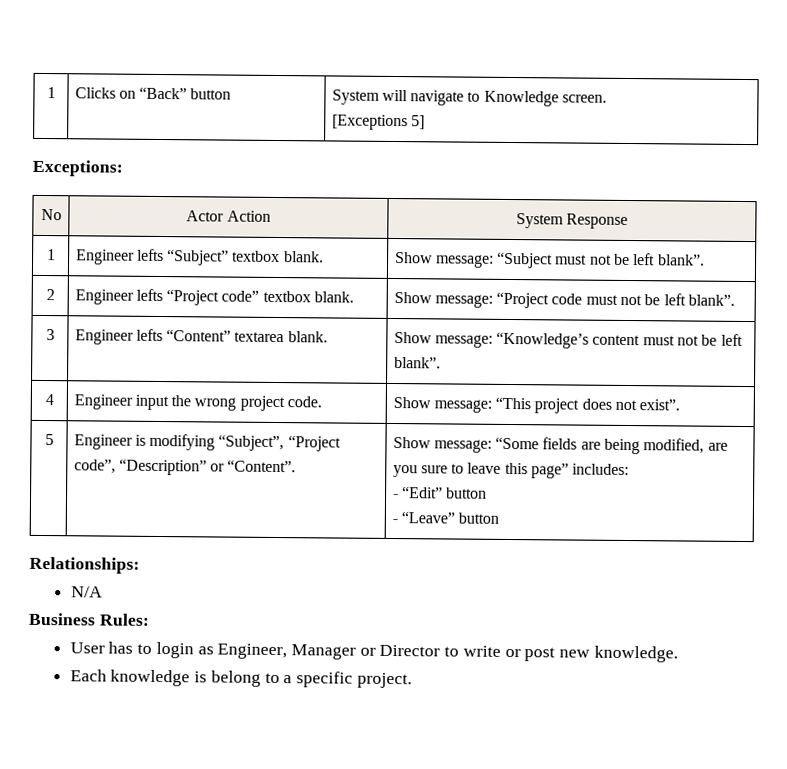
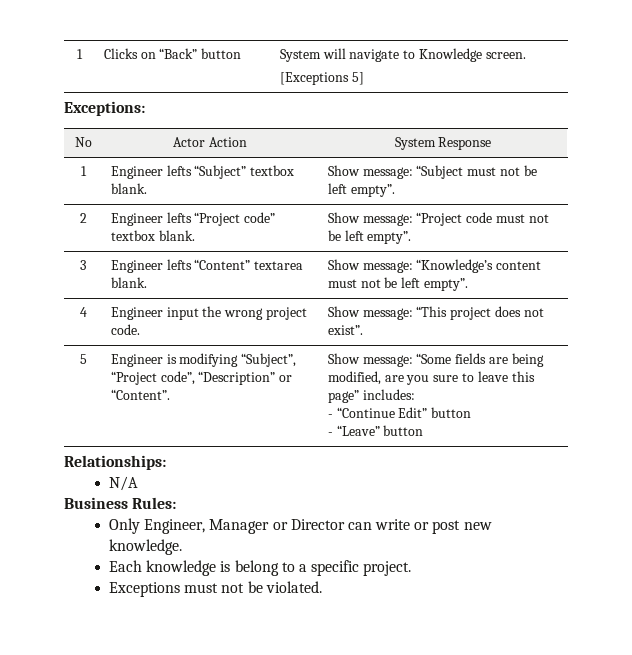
- 1 | Engineer lefts “Subject” textbox blank. | Show message: “Subject must not be left blank”.
+ 1 | Engineer lefts “Subject” textbox blank. | Show message: “Subject must not be left empty”.
- 2 | Engineer lefts “Project code” textbox blank. | Show message: “Project code must not be left blank”.
+ 2 | Engineer lefts “Project code” textbox blank. | Show message: “Project code must not be left empty”.
- 3 | Engineer lefts “Content” textarea blank. | Show message: “Knowledge’s content must not be left blank”.
+ 3 | Engineer lefts “Content” textarea blank. | Show message: “Knowledge’s content must not be left empty”.
  5 | Engineer is modifying “Subject”, “Project code”, “Description” or “Content”. | Show message: “Some fields are being modified, are you sure to leave this page” includes:
- - “Edit” button
+ - “Continue Edit” button
- User has to login as Engineer, Manager or Director to write or post new knowledge.
+ Only Engineer, Manager or Director can write or post new knowledge.
+ Exceptions must not be violated.

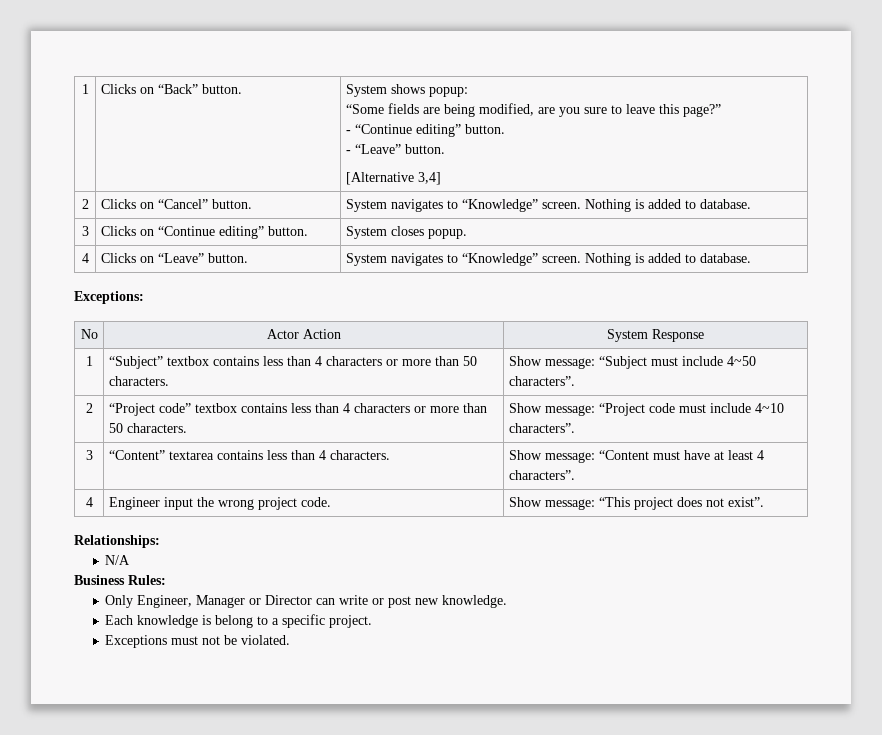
- 1 | Clicks on “Back” button | System will navigate to Knowledge screen.
- [Exceptions 5]
+ 1 | Clicks on “Back” button. | System shows popup:
+ “Some fields are being modified, are you sure to leave this page?”
+ - “Continue editing” button.
+ - “Leave” button.
+ [Alternative 3,4]
+ 2 | Clicks on “Cancel” button. | System navigates to “Knowledge” screen. Nothing is added to database.
+ 3 | Clicks on “Continue editing” button. | System closes popup.
+ 4 | Clicks on “Leave” button. | System navigates to “Knowledge” screen. Nothing is added to database.
- 1 | Engineer lefts “Subject” textbox blank. | Show message: “Subject must not be left empty”.
- 2 | Engineer lefts “Project code” textbox blank. | Show message: “Project code must not be left empty”.
- 3 | Engineer lefts “Content” textarea blank. | Show message: “Knowledge’s content must not be left empty”.
+ 1 | “Subject” textbox contains less than 4 characters or more than 50 characters. | Show message: “Subject must include 4~50 characters”.
+ 2 | “Project code” textbox contains less than 4 characters or more than 50 characters. | Show message: “Project code must include 4~10 characters”.
+ 3 | “Content” textarea contains less than 4 characters. | Show message: “Content must have at least 4 characters”.
- 5 | Engineer is modifying “Subject”, “Project code”, “Description” or “Content”. | Show message: “Some fields are being modified, are you sure to leave this page” includes:
- - “Continue Edit” button
- - “Leave” button

